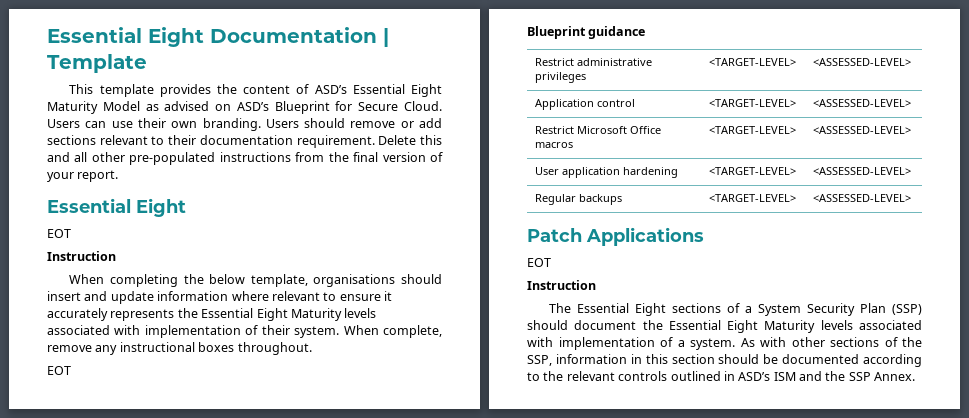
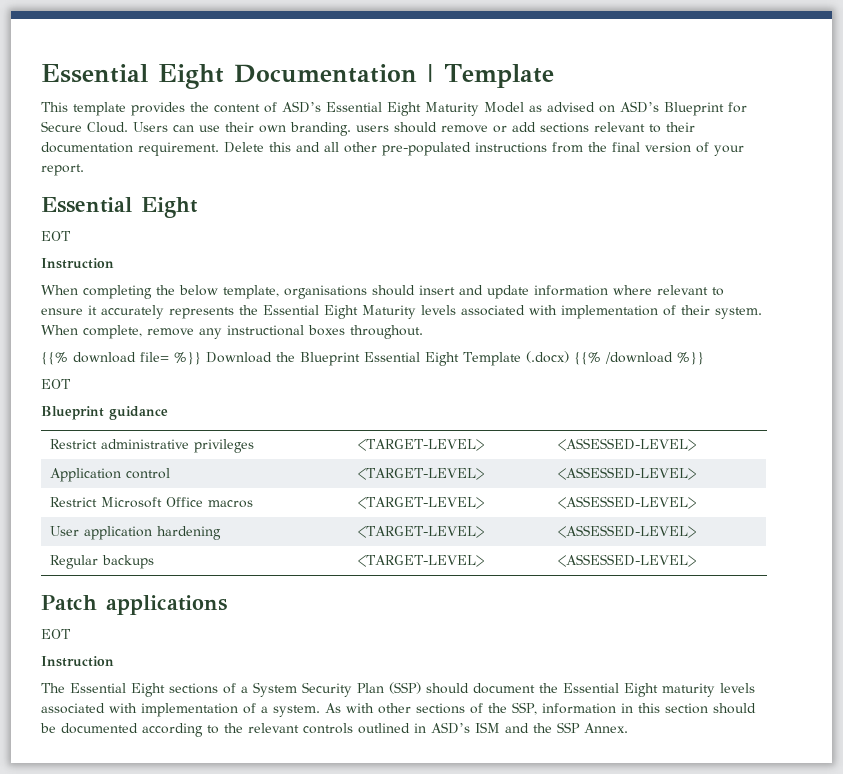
- Users can use their own branding. Users should remove or add sections relevant to their documentation requirement.
+ Users can use their own branding. users should remove or add sections relevant to their documentation requirement.
+ {{% download file= %}} Download the Blueprint Essential Eight Template (.docx) {{% /download %}}
- Patch Applications
+ Patch applications
- The Essential Eight sections of a System Security Plan (SSP) should document the Essential Eight Maturity levels associated with implementation of a system.
+ The Essential Eight sections of a System Security Plan (SSP) should document the Essential Eight maturity levels associated with implementation of a system.

